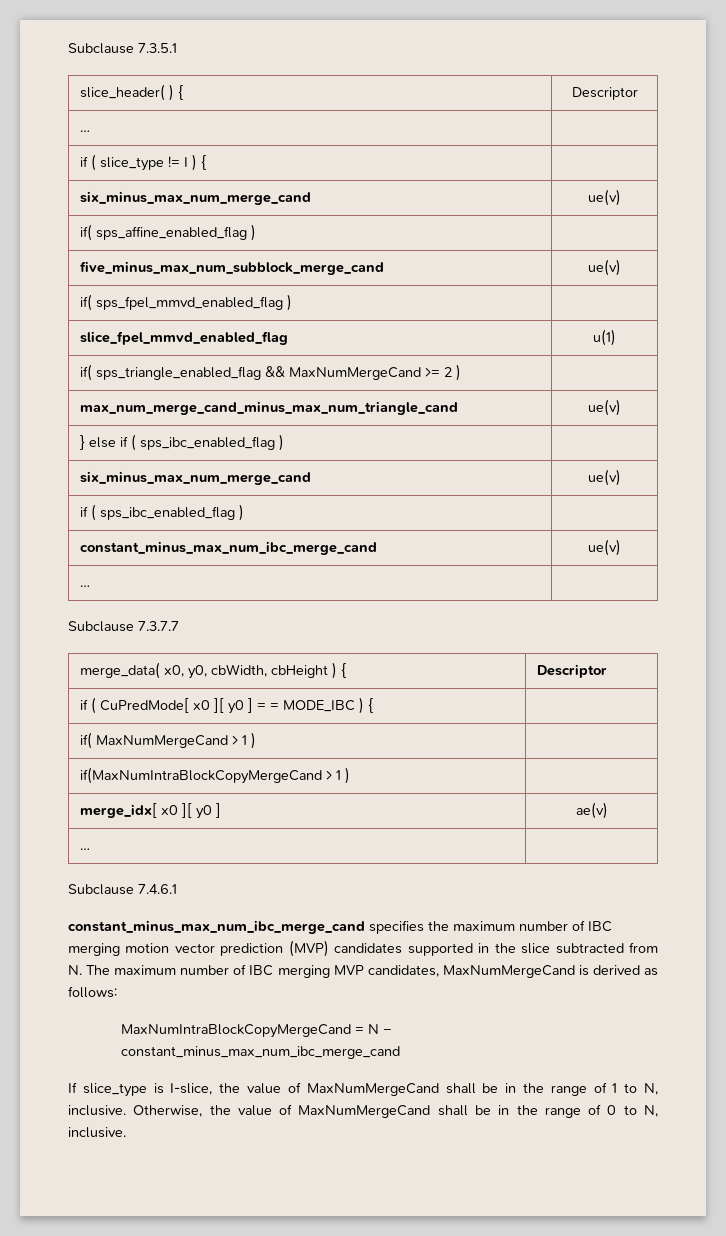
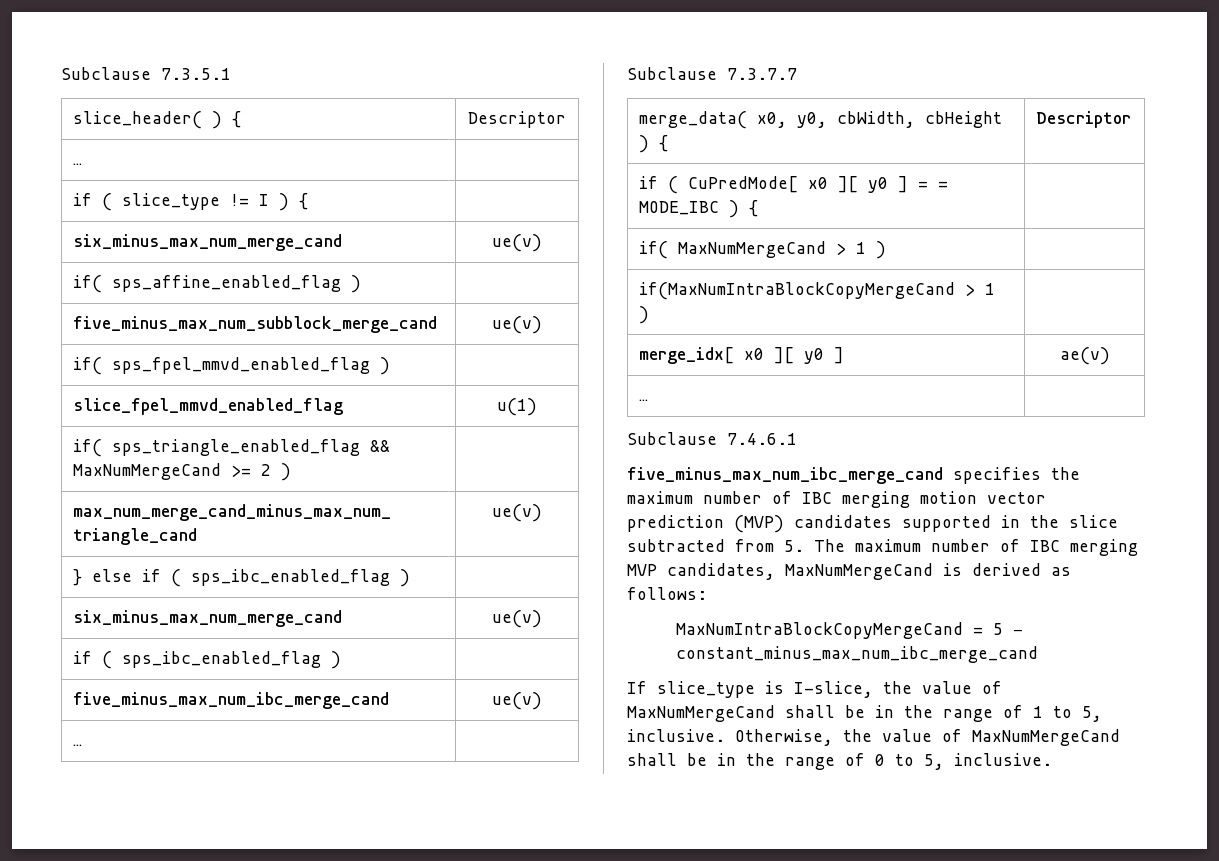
- constant_minus_max_num_ibc_merge_cand | ue(v)
+ five_minus_max_num_ibc_merge_cand | ue(v)
- constant_minus_max_num_ibc_merge_cand specifies the maximum number of IBC merging motion vector prediction (MVP) candidates supported in the slice subtracted from N. The maximum number of IBC merging MVP candidates, MaxNumMergeCand is derived as follows:
+ five_minus_max_num_ibc_merge_cand specifies the maximum number of IBC merging motion vector prediction (MVP) candidates supported in the slice subtracted from 5. The maximum number of IBC merging MVP candidates, MaxNumMergeCand is derived as follows:
- MaxNumIntraBlockCopyMergeCand = N − constant_minus_max_num_ibc_merge_cand
+ MaxNumIntraBlockCopyMergeCand = 5 − constant_minus_max_num_ibc_merge_cand
- If slice_type is I-slice, the value of MaxNumMergeCand shall be in the range of 1 to N, inclusive.
+ If slice_type is I-slice, the value of MaxNumMergeCand shall be in the range of 1 to 5, inclusive.
- Otherwise, the value of MaxNumMergeCand shall be in the range of 0 to N, inclusive.
+ Otherwise, the value of MaxNumMergeCand shall be in the range of 0 to 5, inclusive.

